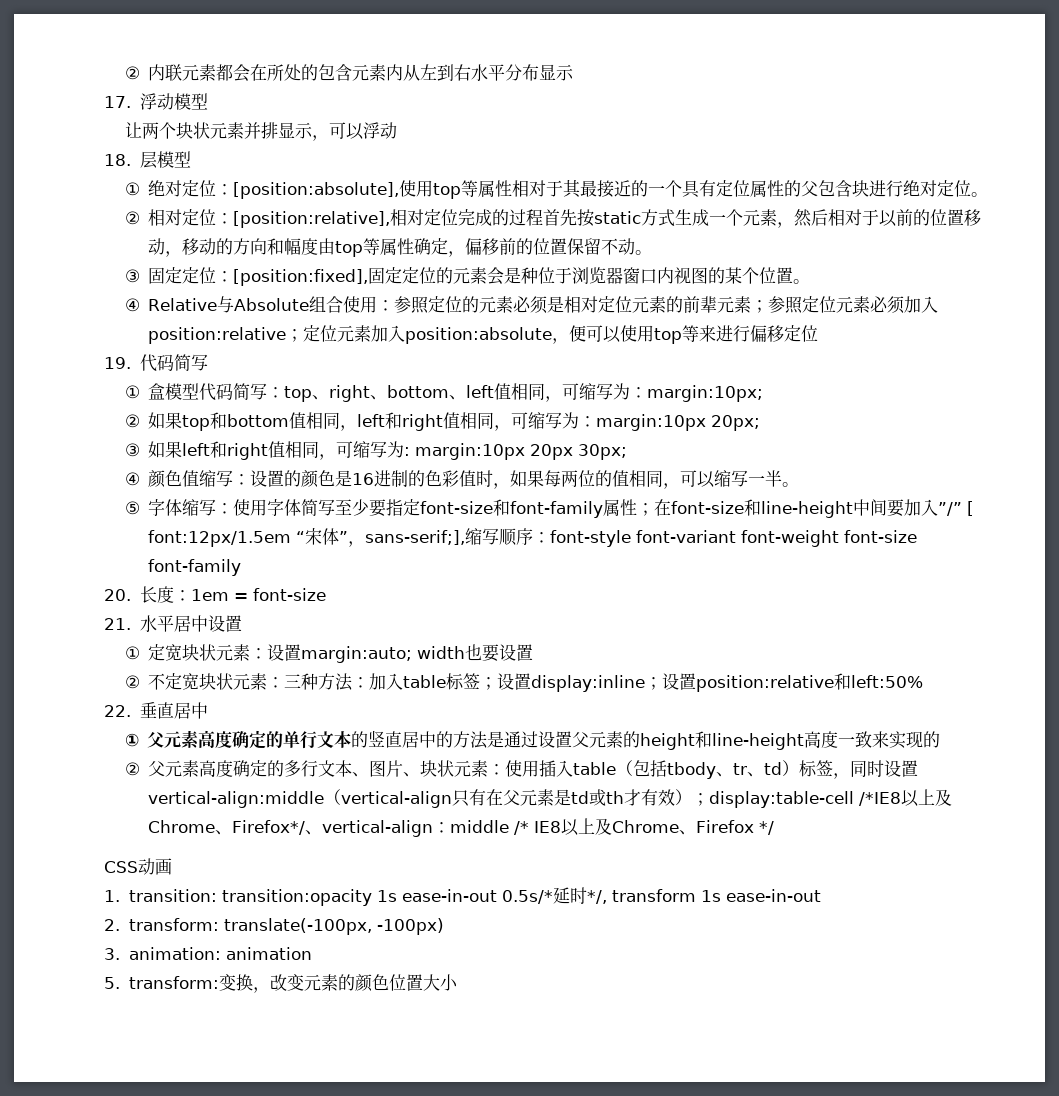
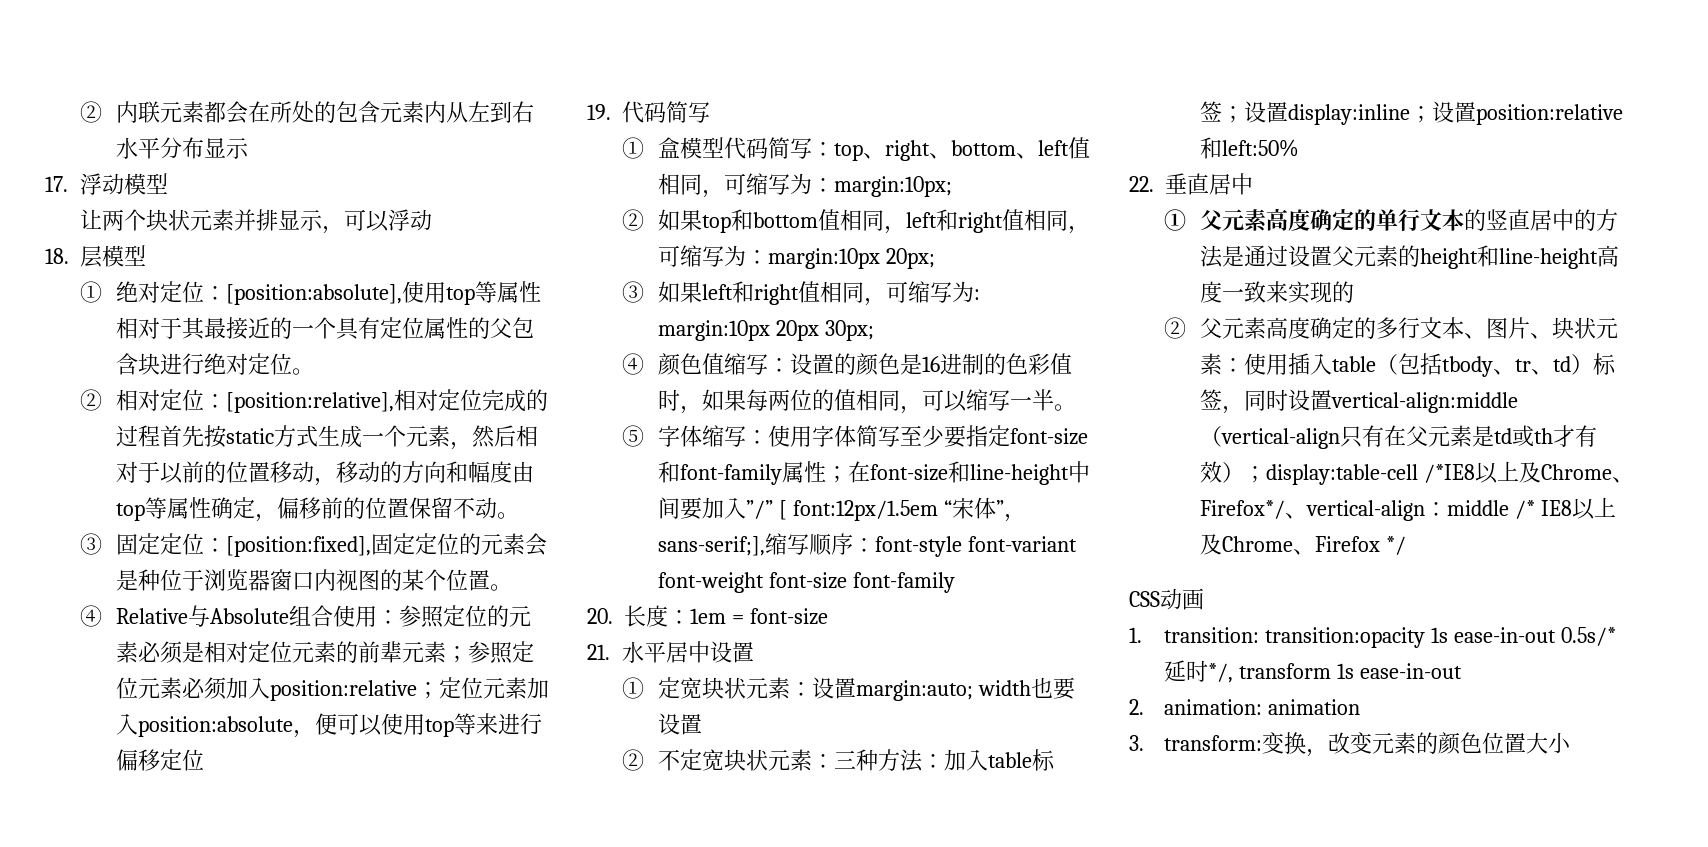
- 2. transform: translate(-100px, -100px)
- 3. animation: animation
+ 2. animation: animation
- 5. transform:变换，改变元素的颜色位置大小
+ 3. transform:变换，改变元素的颜色位置大小

